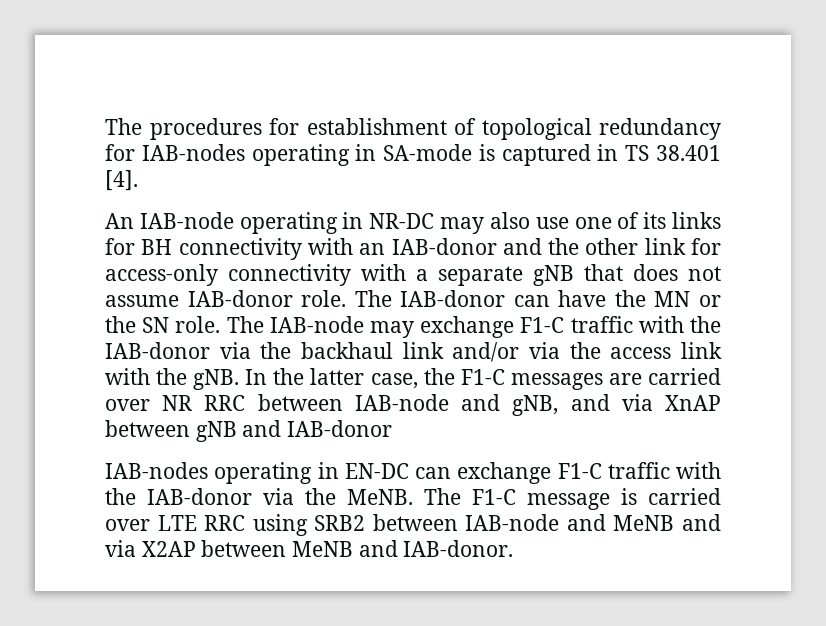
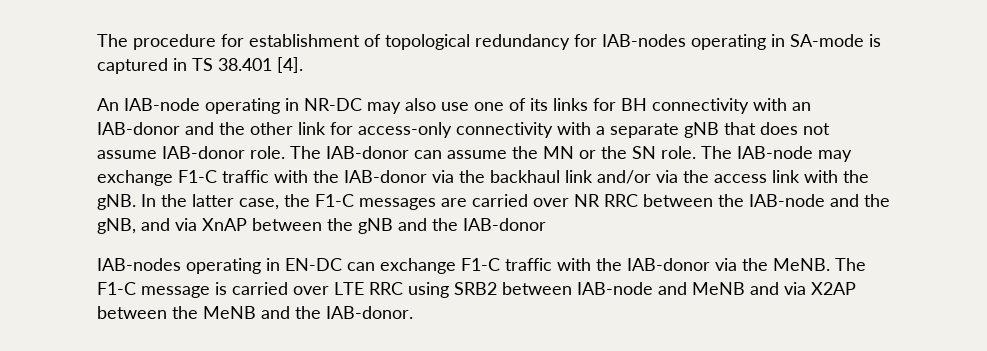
- The procedures for establishment of topological redundancy for IAB-nodes operating in SA-mode is captured in TS 38.401 [4].
+ The procedure for establishment of topological redundancy for IAB-nodes operating in SA-mode is captured in TS 38.401 [4].
- The IAB-donor can have the MN or the SN role.
+ The IAB-donor can assume the MN or the SN role.
- In the latter case, the F1-C messages are carried over NR RRC between IAB-node and gNB, and via XnAP between gNB and IAB-donor
+ In the latter case, the F1-C messages are carried over NR RRC between the IAB-node and the gNB, and via XnAP between the gNB and the IAB-donor
- The F1-C message is carried over LTE RRC using SRB2 between IAB-node and MeNB and via X2AP between MeNB and IAB-donor.
+ The F1-C message is carried over LTE RRC using SRB2 between IAB-node and MeNB and via X2AP between the MeNB and the IAB-donor.

